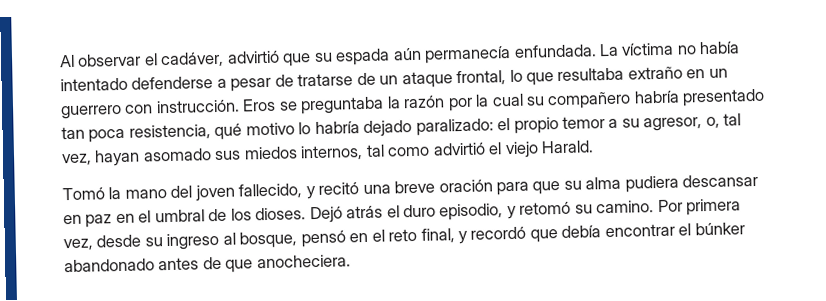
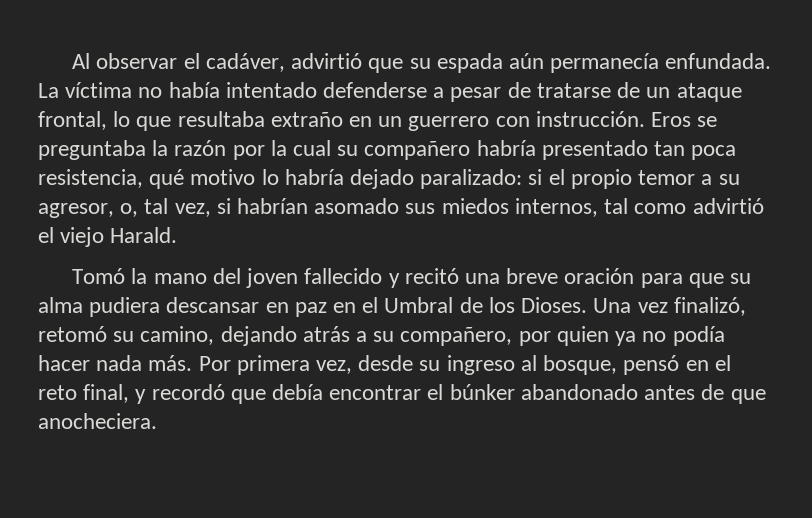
- Eros se preguntaba la razón por la cual su compañero habría presentado tan poca resistencia, qué motivo lo habría dejado paralizado: el propio temor a su agresor, o, tal vez, hayan asomado sus miedos internos, tal como advirtió el viejo Harald.
+ Eros se preguntaba la razón por la cual su compañero habría presentado tan poca resistencia, qué motivo lo habría dejado paralizado: si el propio temor a su agresor, o, tal vez, si habrían asomado sus miedos internos, tal como advirtió el viejo Harald.
- Tomó la mano del joven fallecido, y recitó una breve oración para que su alma pudiera descansar en paz en el umbral de los dioses. Dejó atrás el duro episodio, y retomó su camino.
+ Tomó la mano del joven fallecido y recitó una breve oración para que su alma pudiera descansar en paz en el Umbral de los Dioses. Una vez finalizó, retomó su camino, dejando atrás a su compañero, por quien ya no podía hacer nada más.

